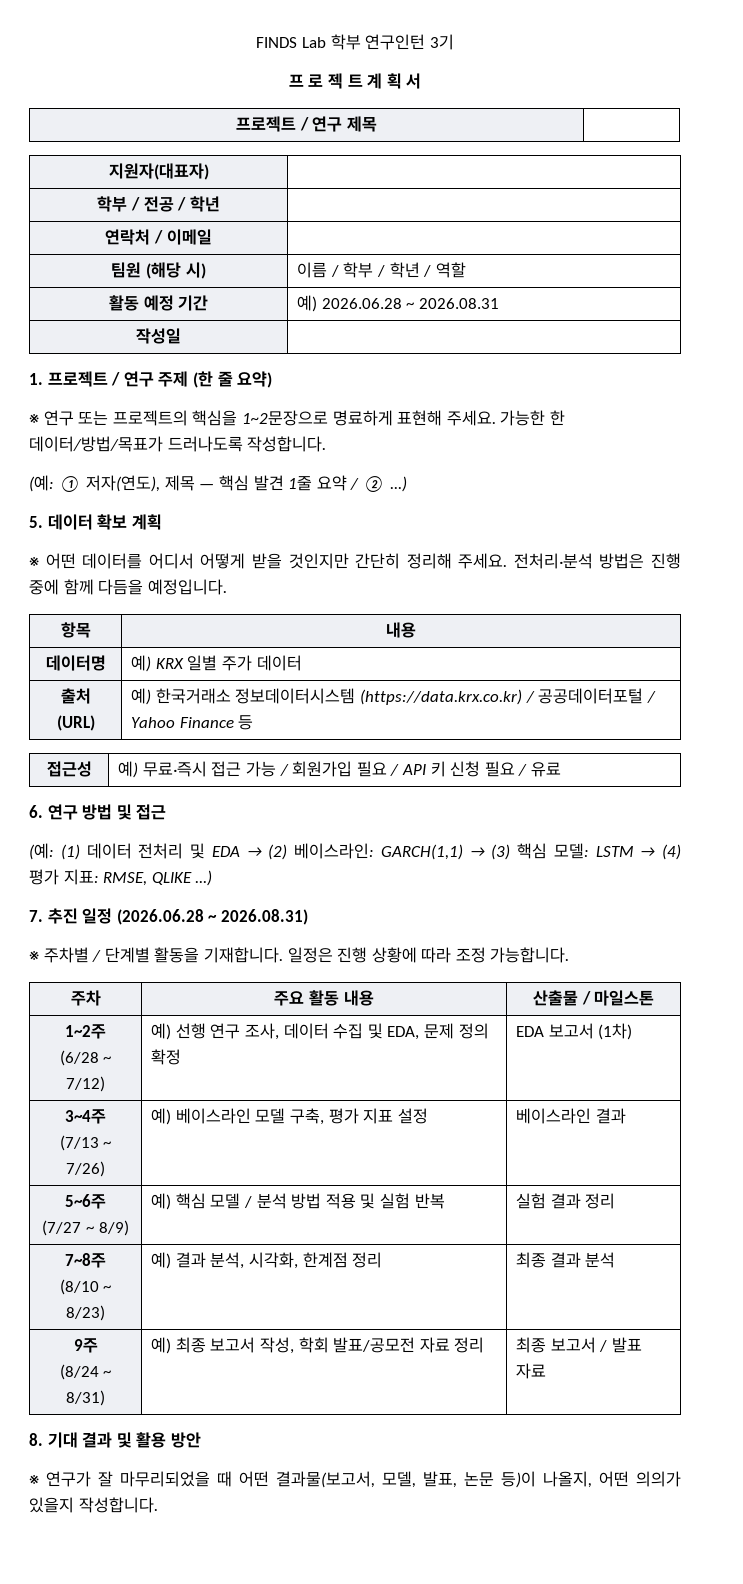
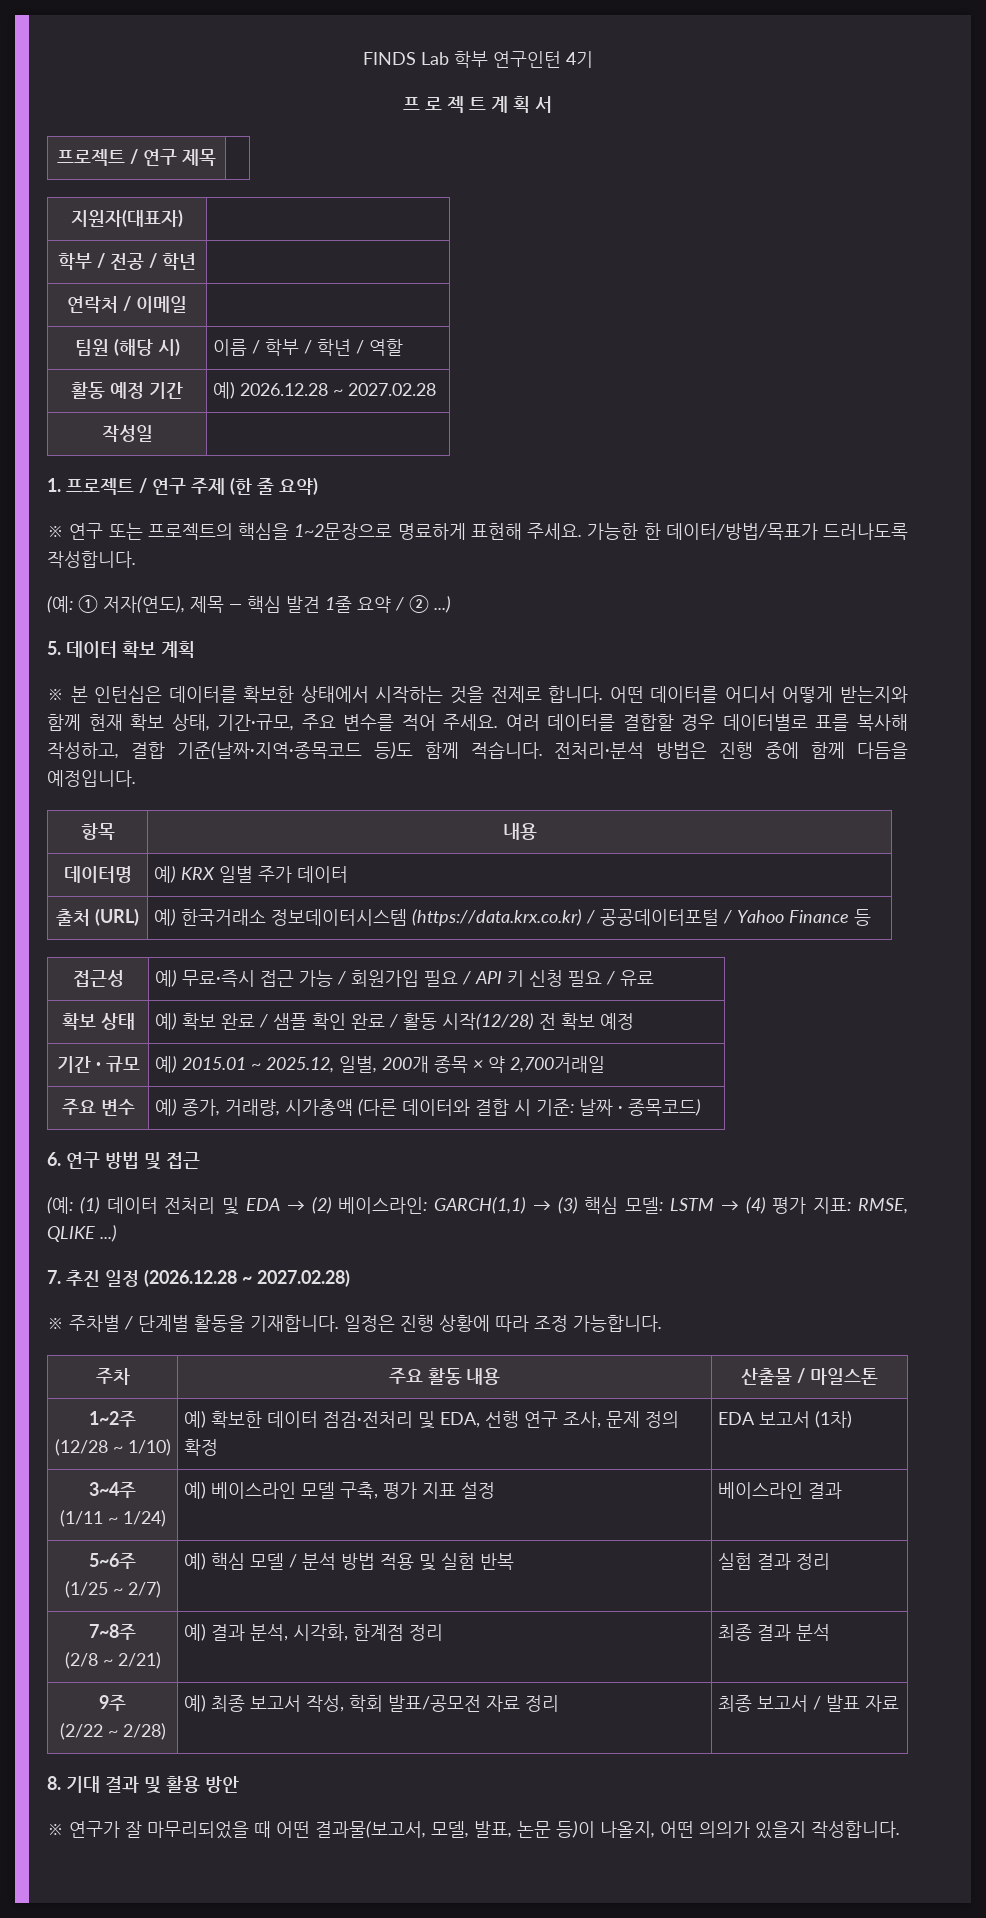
- FINDS Lab 학부 연구인턴 3기
+ FINDS Lab 학부 연구인턴 4기
- 활동 예정 기간 | 예) 2026.06.28 ~ 2026.08.31
+ 활동 예정 기간 | 예) 2026.12.28 ~ 2027.02.28
- ※ 어떤 데이터를 어디서 어떻게 받을 것인지만 간단히 정리해 주세요.
+ ※ 본 인턴십은 데이터를 확보한 상태에서 시작하는 것을 전제로 합니다. 어떤 데이터를 어디서 어떻게 받는지와 함께 현재 확보 상태, 기간·규모, 주요 변수를 적어 주세요. 여러 데이터를 결합할 경우 데이터별로 표를 복사해 작성하고, 결합 기준(날짜·지역·종목코드 등)도 함께 적습니다.
+ 확보 상태 | 예) 확보 완료 / 샘플 확인 완료 / 활동 시작(12/28) 전 확보 예정
+ 기간 · 규모 | 예) 2015.01 ~ 2025.12, 일별, 200개 종목 × 약 2,700거래일
+ 주요 변수 | 예) 종가, 거래량, 시가총액 (다른 데이터와 결합 시 기준: 날짜 · 종목코드)
- 7. 추진 일정 (2026.06.28 ~ 2026.08.31)
+ 7. 추진 일정 (2026.12.28 ~ 2027.02.28)
  1~2주
- (6/28 ~ 7/12) | 예) 선행 연구 조사, 데이터 수집 및 EDA, 문제 정의 확정 | EDA 보고서 (1차)
+ (12/28 ~ 1/10) | 예) 확보한 데이터 점검·전처리 및 EDA, 선행 연구 조사, 문제 정의 확정 | EDA 보고서 (1차)
  3~4주
- (7/13 ~ 7/26) | 예) 베이스라인 모델 구축, 평가 지표 설정 | 베이스라인 결과
+ (1/11 ~ 1/24) | 예) 베이스라인 모델 구축, 평가 지표 설정 | 베이스라인 결과
  5~6주
- (7/27 ~ 8/9) | 예) 핵심 모델 / 분석 방법 적용 및 실험 반복 | 실험 결과 정리
+ (1/25 ~ 2/7) | 예) 핵심 모델 / 분석 방법 적용 및 실험 반복 | 실험 결과 정리
  7~8주
- (8/10 ~ 8/23) | 예) 결과 분석, 시각화, 한계점 정리 | 최종 결과 분석
+ (2/8 ~ 2/21) | 예) 결과 분석, 시각화, 한계점 정리 | 최종 결과 분석
  9주
- (8/24 ~ 8/31) | 예) 최종 보고서 작성, 학회 발표/공모전 자료 정리 | 최종 보고서 / 발표 자료
+ (2/22 ~ 2/28) | 예) 최종 보고서 작성, 학회 발표/공모전 자료 정리 | 최종 보고서 / 발표 자료

